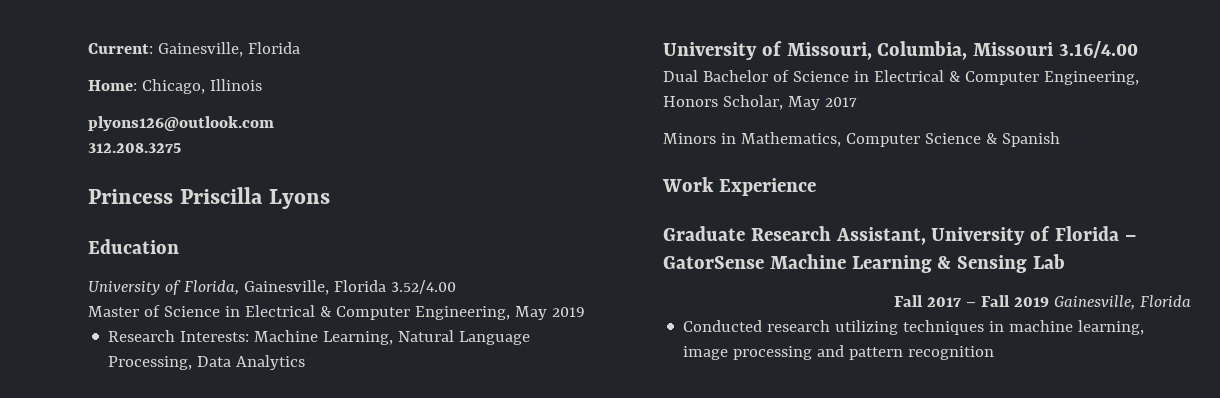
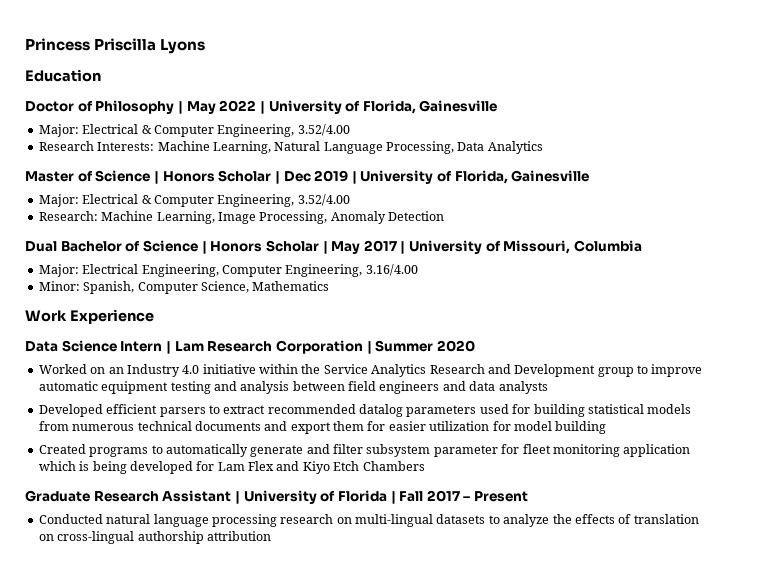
- Current: Gainesville, Florida
- Home: Chicago, Illinois
- plyons126@outlook.com
- 312.208.3275
  Princess Priscilla Lyons
  Education
- University of Florida, Gainesville, Florida 3.52/4.00
- Master of Science in Electrical & Computer Engineering, May 2019
+ Doctor of Philosophy | May 2022 | University of Florida, Gainesville
+ Major: Electrical & Computer Engineering, 3.52/4.00
- University of Missouri, Columbia, Missouri 3.16/4.00
- Dual Bachelor of Science in Electrical & Computer Engineering, Honors Scholar, May 2017
- Minors in Mathematics, Computer Science & Spanish
+ Master of Science | Honors Scholar | Dec 2019 | University of Florida, Gainesville
+ Major: Electrical & Computer Engineering, 3.52/4.00
+ Research: Machine Learning, Image Processing, Anomaly Detection
+ Dual Bachelor of Science | Honors Scholar | May 2017 | University of Missouri, Columbia
+ Major: Electrical Engineering, Computer Engineering, 3.16/4.00
+ Minor: Spanish, Computer Science, Mathematics
  Work Experience
+ Data Science Intern | Lam Research Corporation | Summer 2020
+ Worked on an Industry 4.0 initiative within the Service Analytics Research and Development group to improve automatic equipment testing and analysis between field engineers and data analysts
+ Developed efficient parsers to extract recommended datalog parameters used for building statistical models from numerous technical documents and export them for easier utilization for model building
+ Created programs to automatically generate and filter subsystem parameter for fleet monitoring application which is being developed for Lam Flex and Kiyo Etch Chambers
- Graduate Research Assistant, University of Florida – GatorSense Machine Learning & Sensing Lab
- Fall 2017 – Fall 2019 Gainesville, Florida
- Conducted research utilizing techniques in machine learning, image processing and pattern recognition
+ Graduate Research Assistant | University of Florida | Fall 2017 – Present
+ Conducted natural language processing research on multi-lingual datasets to analyze the effects of translation on cross-lingual authorship attribution

